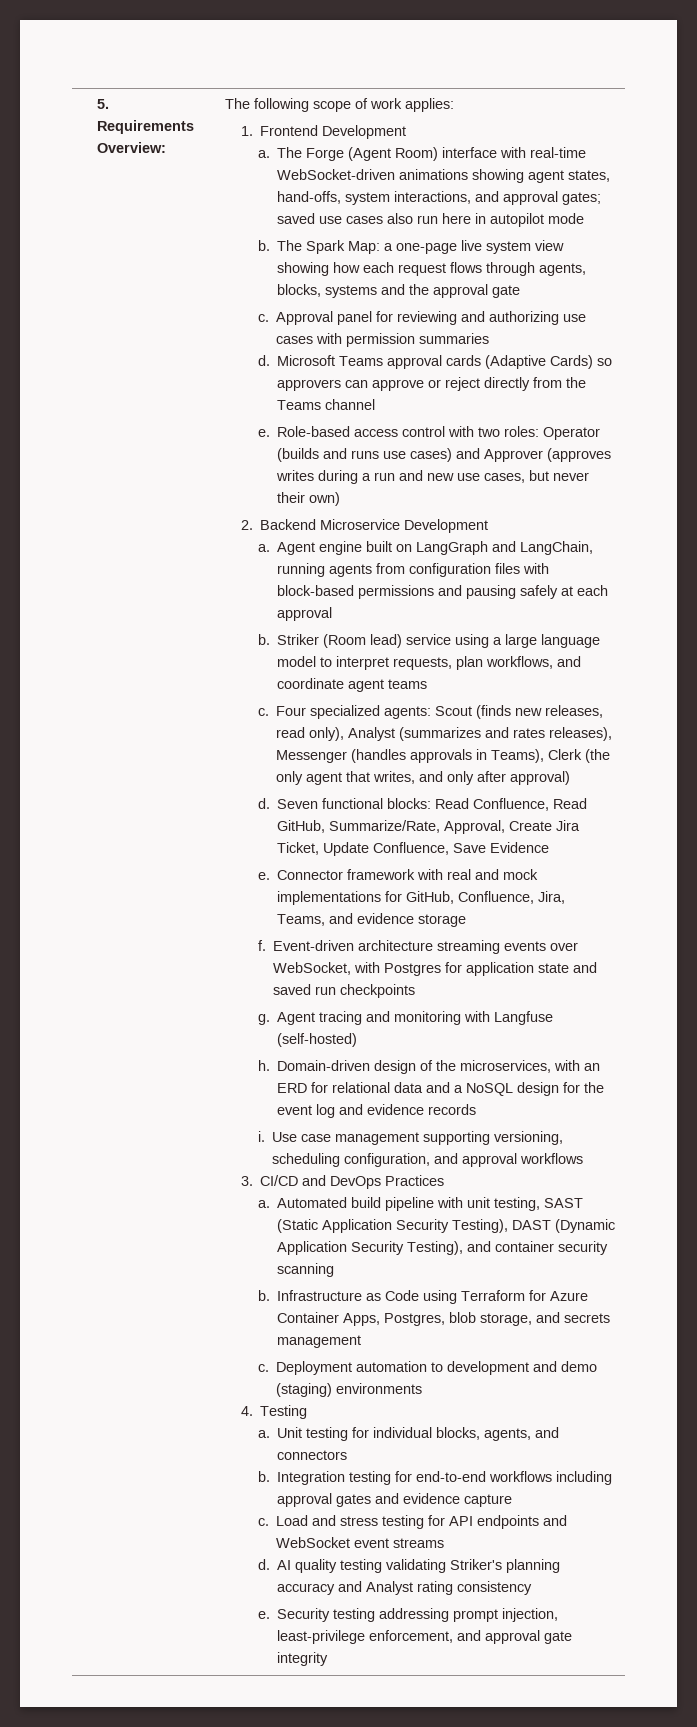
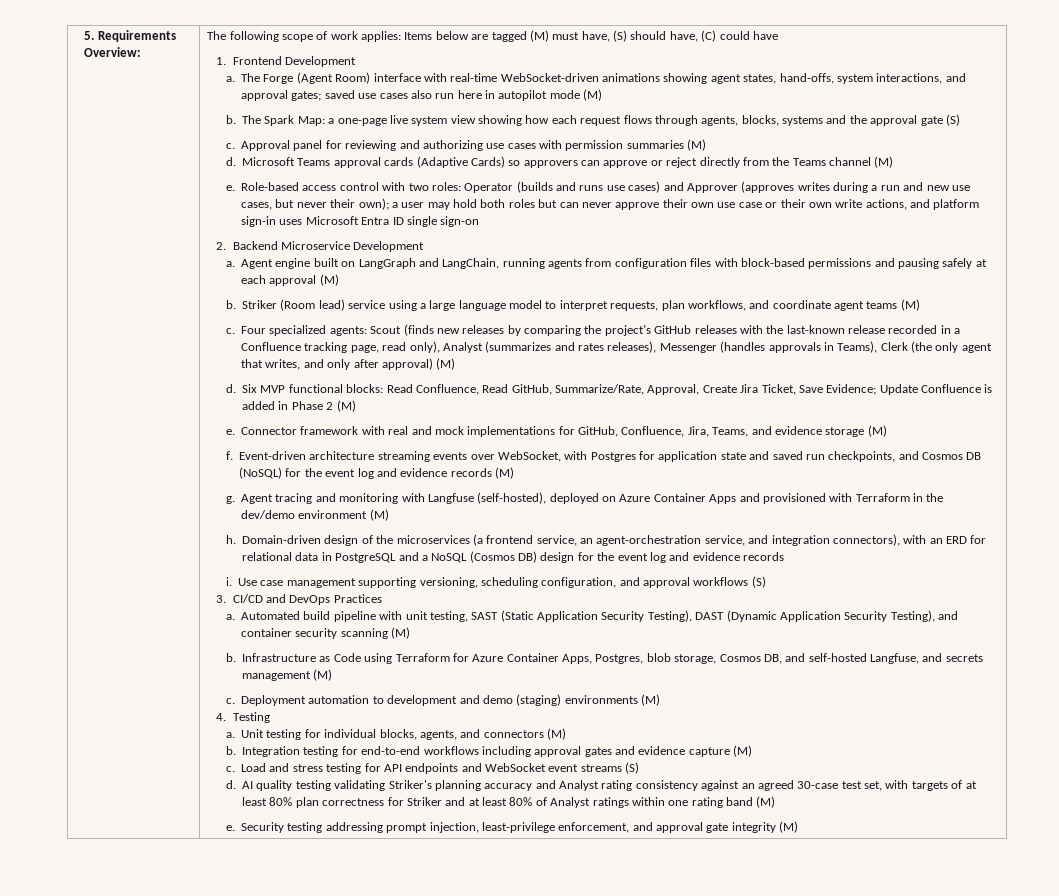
- The following scope of work applies:
+ The following scope of work applies: Items below are tagged (M) must have, (S) should have, (C) could have
- The Forge (Agent Room) interface with real-time WebSocket-driven animations showing agent states, hand-offs, system interactions, and approval gates; saved use cases also run here in autopilot mode
+ The Forge (Agent Room) interface with real-time WebSocket-driven animations showing agent states, hand-offs, system interactions, and approval gates; saved use cases also run here in autopilot mode (M)
- The Spark Map: a one-page live system view showing how each request flows through agents, blocks, systems and the approval gate
+ The Spark Map: a one-page live system view showing how each request flows through agents, blocks, systems and the approval gate (S)
- Approval panel for reviewing and authorizing use cases with permission summaries
+ Approval panel for reviewing and authorizing use cases with permission summaries (M)
- Microsoft Teams approval cards (Adaptive Cards) so approvers can approve or reject directly from the Teams channel
+ Microsoft Teams approval cards (Adaptive Cards) so approvers can approve or reject directly from the Teams channel (M)
- Role-based access control with two roles: Operator (builds and runs use cases) and Approver (approves writes during a run and new use cases, but never their own)
+ Role-based access control with two roles: Operator (builds and runs use cases) and Approver (approves writes during a run and new use cases, but never their own); a user may hold both roles but can never approve their own use case or their own write actions, and platform sign-in uses Microsoft Entra ID single sign-on
- Agent engine built on LangGraph and LangChain, running agents from configuration files with block-based permissions and pausing safely at each approval
+ Agent engine built on LangGraph and LangChain, running agents from configuration files with block-based permissions and pausing safely at each approval (M)
- Striker (Room lead) service using a large language model to interpret requests, plan workflows, and coordinate agent teams
+ Striker (Room lead) service using a large language model to interpret requests, plan workflows, and coordinate agent teams (M)
- Four specialized agents: Scout (finds new releases, read only), Analyst (summarizes and rates releases), Messenger (handles approvals in Teams), Clerk (the only agent that writes, and only after approval)
- d. Seven functional blocks: Read Confluence, Read GitHub, Summarize/Rate, Approval, Create Jira Ticket, Update Confluence, Save Evidence
+ Four specialized agents: Scout (finds new releases by comparing the project’s GitHub releases with the last-known release recorded in a Confluence tracking page, read only), Analyst (summarizes and rates releases), Messenger (handles approvals in Teams), Clerk (the only agent that writes, and only after approval) (M)
+ d. Six MVP functional blocks: Read Confluence, Read GitHub, Summarize/Rate, Approval, Create Jira Ticket, Save Evidence; Update Confluence is added in Phase 2 (M)
- Connector framework with real and mock implementations for GitHub, Confluence, Jira, Teams, and evidence storage
+ Connector framework with real and mock implementations for GitHub, Confluence, Jira, Teams, and evidence storage (M)
- Event-driven architecture streaming events over WebSocket, with Postgres for application state and saved run checkpoints
+ Event-driven architecture streaming events over WebSocket, with Postgres for application state and saved run checkpoints, and Cosmos DB (NoSQL) for the event log and evidence records (M)
- Agent tracing and monitoring with Langfuse (self-hosted)
+ Agent tracing and monitoring with Langfuse (self-hosted), deployed on Azure Container Apps and provisioned with Terraform in the dev/demo environment (M)
- Domain-driven design of the microservices, with an ERD for relational data and a NoSQL design for the event log and evidence records
+ Domain-driven design of the microservices (a frontend service, an agent-orchestration service, and integration connectors), with an ERD for relational data in PostgreSQL and a NoSQL (Cosmos DB) design for the event log and evidence records
- Use case management supporting versioning, scheduling configuration, and approval workflows
+ Use case management supporting versioning, scheduling configuration, and approval workflows (S)
- Automated build pipeline with unit testing, SAST (Static Application Security Testing), DAST (Dynamic Application Security Testing), and container security scanning
+ Automated build pipeline with unit testing, SAST (Static Application Security Testing), DAST (Dynamic Application Security Testing), and container security scanning (M)
- Infrastructure as Code using Terraform for Azure Container Apps, Postgres, blob storage, and secrets management
+ Infrastructure as Code using Terraform for Azure Container Apps, Postgres, blob storage, Cosmos DB, and self-hosted Langfuse, and secrets management (M)
- Deployment automation to development and demo (staging) environments
+ Deployment automation to development and demo (staging) environments (M)
- Unit testing for individual blocks, agents, and connectors
+ Unit testing for individual blocks, agents, and connectors (M)
- Integration testing for end-to-end workflows including approval gates and evidence capture
+ Integration testing for end-to-end workflows including approval gates and evidence capture (M)
- Load and stress testing for API endpoints and WebSocket event streams
+ Load and stress testing for API endpoints and WebSocket event streams (S)
- AI quality testing validating Striker's planning accuracy and Analyst rating consistency
+ AI quality testing validating Striker's planning accuracy and Analyst rating consistency against an agreed 30-case test set, with targets of at least 80% plan correctness for Striker and at least 80% of Analyst ratings within one rating band (M)
- Security testing addressing prompt injection, least-privilege enforcement, and approval gate integrity
+ Security testing addressing prompt injection, least-privilege enforcement, and approval gate integrity (M)

